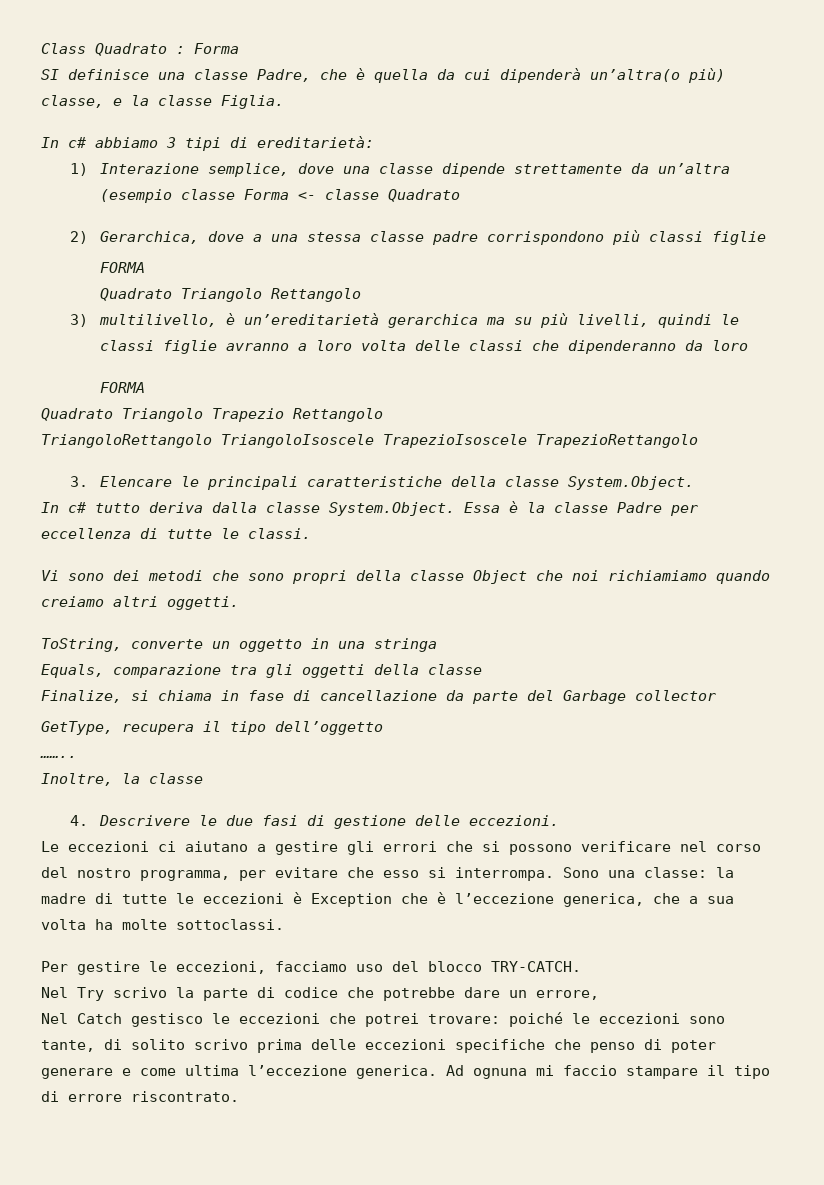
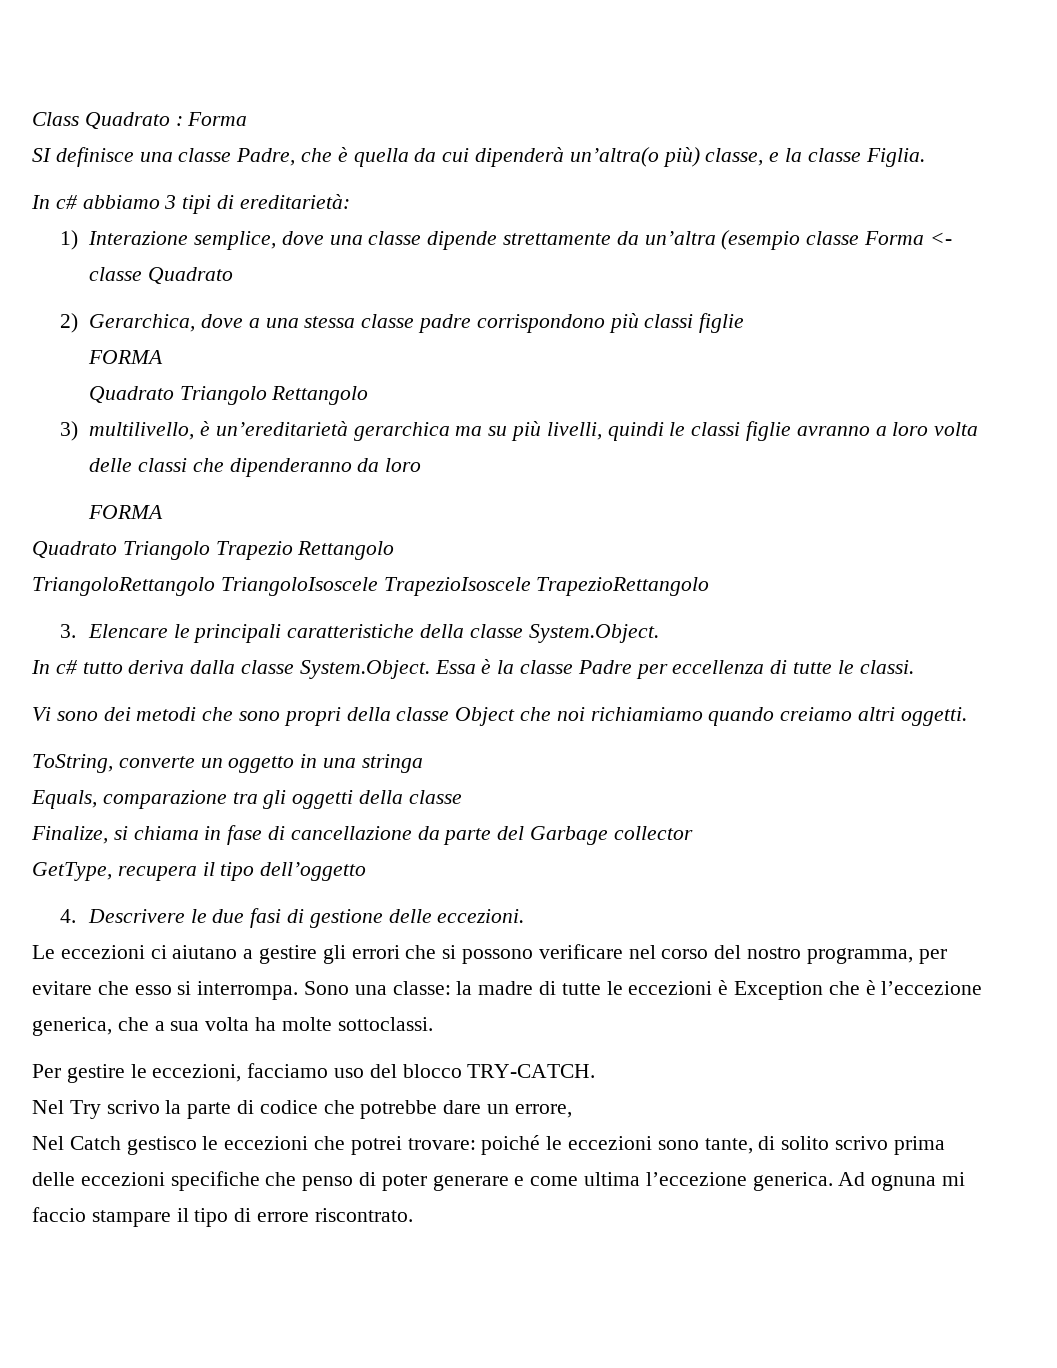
- ……..
- Inoltre, la classe

